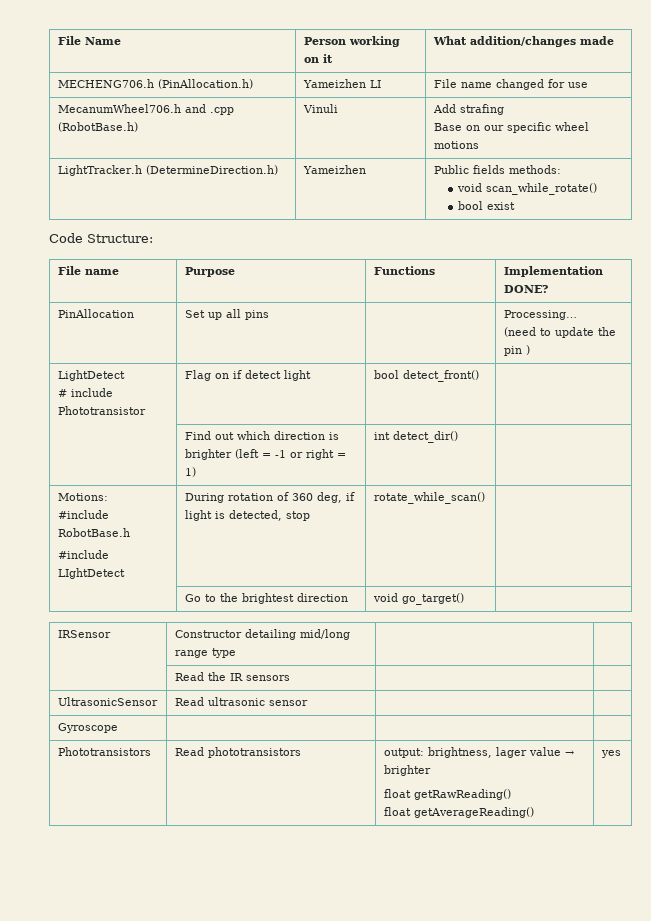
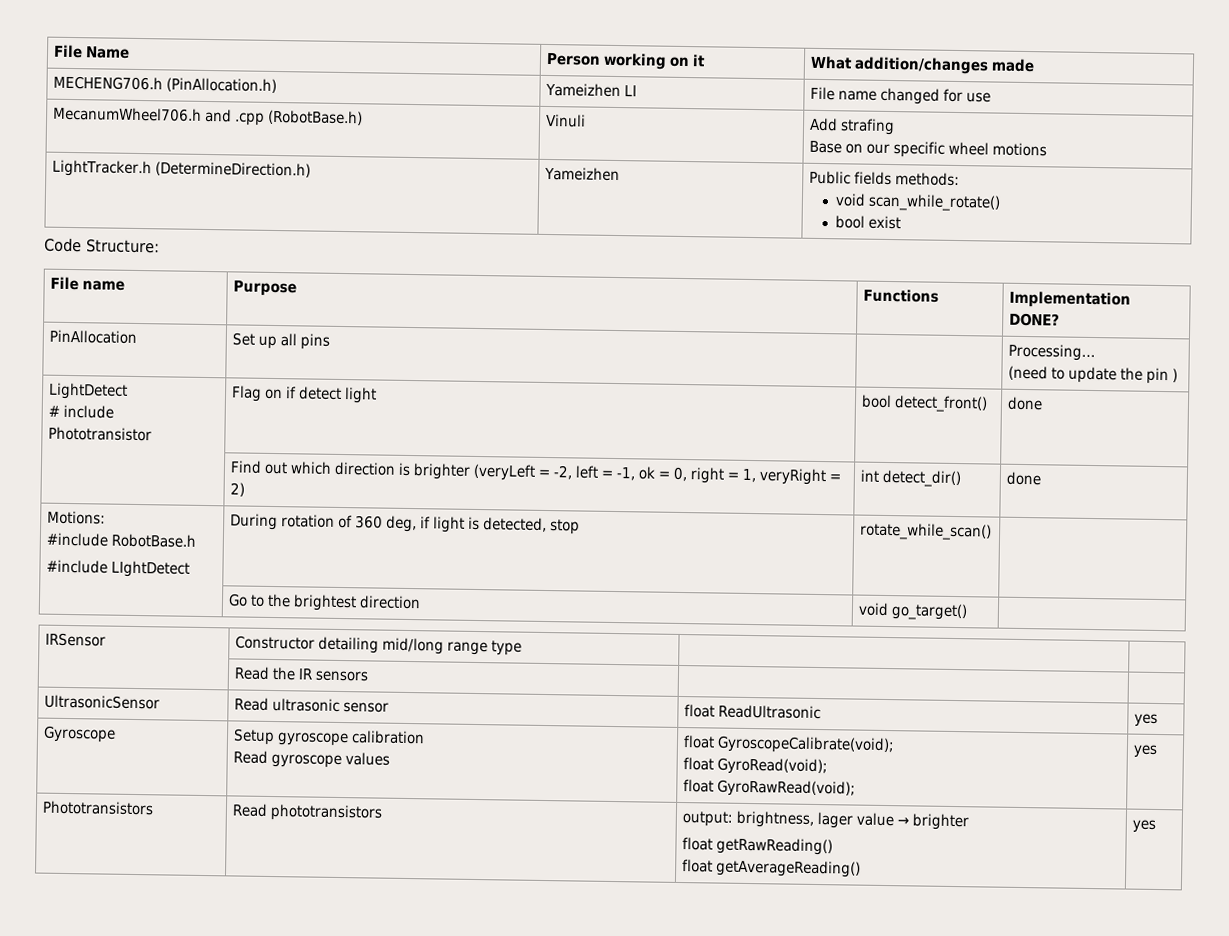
  LightDetect
- # include Phototransistor | Flag on if detect light | bool detect_front() |
+ # include Phototransistor | Flag on if detect light | bool detect_front() | done
- | Find out which direction is brighter (left = -1 or right = 1) | int detect_dir() |
+ | Find out which direction is brighter (veryLeft = -2, left = -1, ok = 0, right = 1, veryRight = 2) | int detect_dir() | done
- UltrasonicSensor | Read ultrasonic sensor | |
- Gyroscope | | |
+ UltrasonicSensor | Read ultrasonic sensor | float ReadUltrasonic | yes
+ Gyroscope | Setup gyroscope calibration
+ Read gyroscope values | float GyroscopeCalibrate(void);
+ float GyroRead(void);
+ float GyroRawRead(void); | yes

